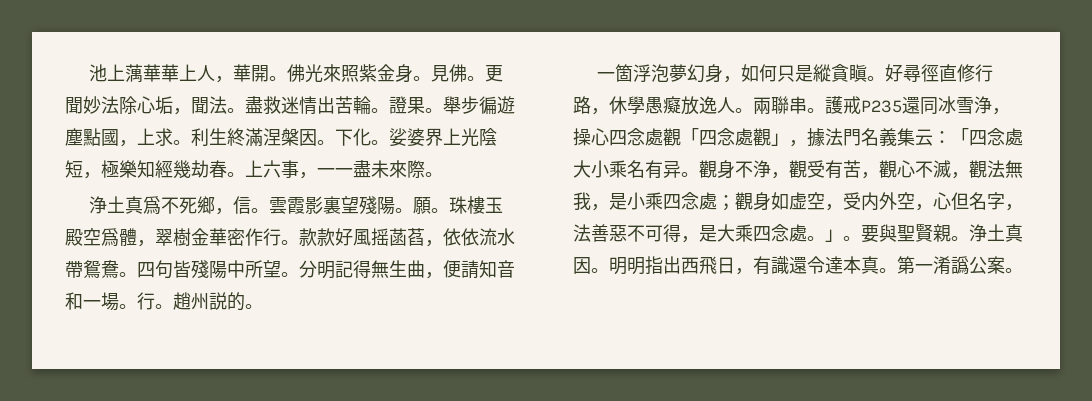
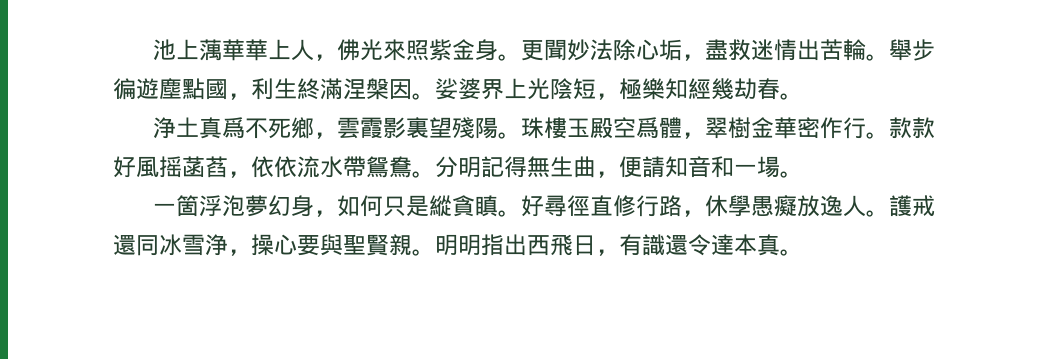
- 池上蕅華華上人，華開。佛光來照紫金身。
+ 池上蕅華華上人，佛光來照紫金身。
- 見佛。
- 更聞妙法除心垢，聞法。盡救迷情出苦輪。
+ 更聞妙法除心垢，盡救迷情出苦輪。
- 證果。
- 舉步徧遊塵點國，上求。利生終滿涅槃因。
+ 舉步徧遊塵點國，利生終滿涅槃因。
- 下化。
- 上六事，一一盡未來際。
- 浄土真爲不死鄉，信。雲霞影裏望殘陽。
+ 浄土真爲不死鄉，雲霞影裏望殘陽。
- 願。
- 四句皆殘陽中所望。
- 行。趙州説的。
- 兩聯串。護戒P235還同冰雪浄，操心四念處觀「四念處觀」，據法門名義集云：「四念處大小乘名有异。觀身不浄，觀受有苦，觀心不滅，觀法無我，是小乘四念處；觀身如虚空，受内外空，心但名字，法善惡不可得，是大乘四念處。」。要與聖賢親。
+ 護戒還同冰雪浄，操心要與聖賢親。
- 浄土真因。
- 第一淆譌公案。

